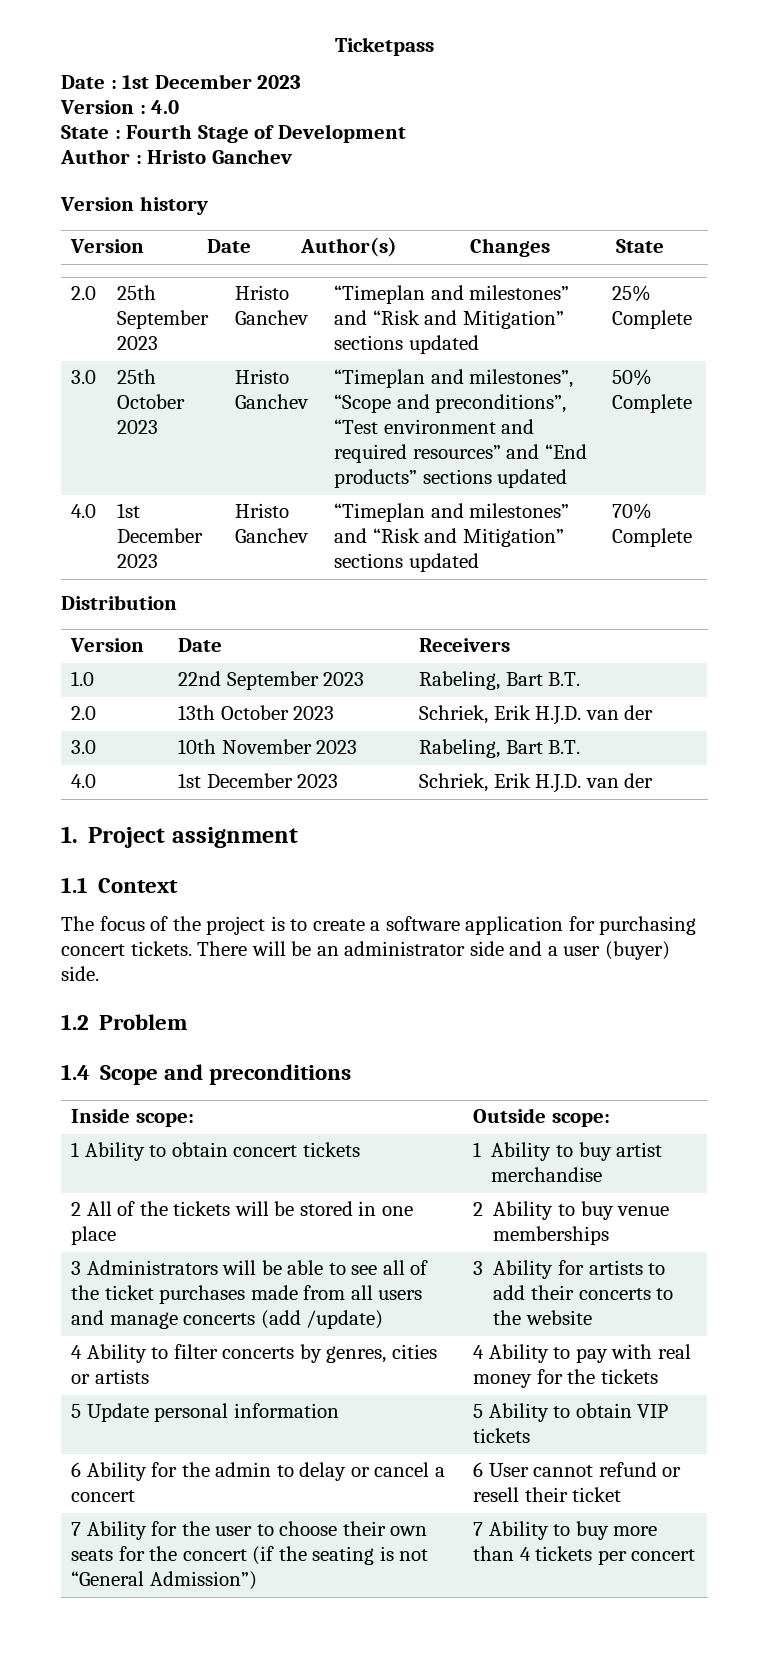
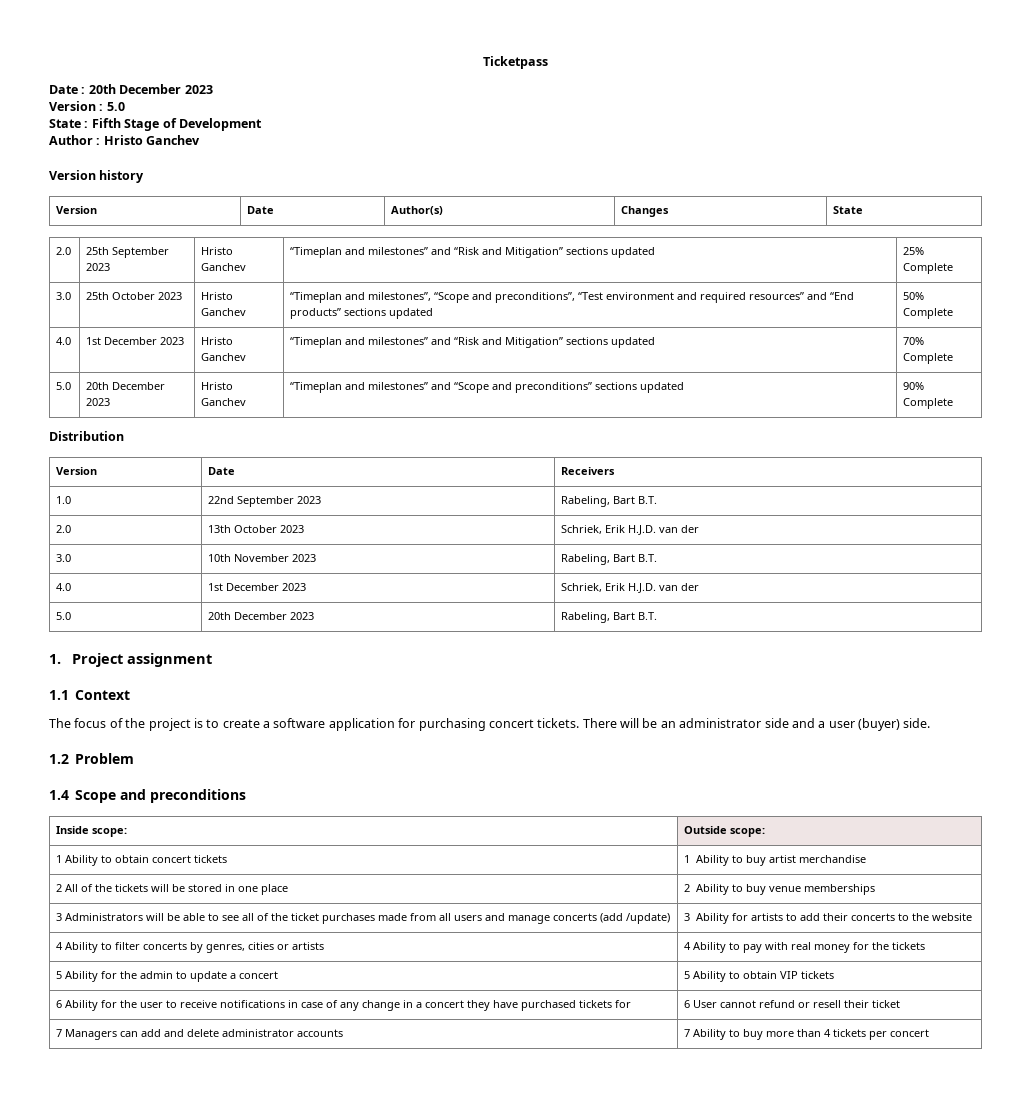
- Date : 1st December 2023
+ Date : 20th December 2023
- Version : 4.0
+ Version : 5.0
- State : Fourth Stage of Development
+ State : Fifth Stage of Development
+ 5.0 | 20th December 2023 | Hristo Ganchev | “Timeplan and milestones” and “Scope and preconditions” sections updated | 90% Complete
+ 5.0 | 20th December 2023 | Rabeling, Bart B.T.
- 5 Update personal information | 5 Ability to obtain VIP tickets
+ 5 Ability for the admin to update a concert | 5 Ability to obtain VIP tickets
- 6 Ability for the admin to delay or cancel a concert | 6 User cannot refund or resell their ticket
+ 6 Ability for the user to receive notifications in case of any change in a concert they have purchased tickets for | 6 User cannot refund or resell their ticket
- 7 Ability for the user to choose their own seats for the concert (if the seating is not “General Admission”) | 7 Ability to buy more than 4 tickets per concert
+ 7 Managers can add and delete administrator accounts | 7 Ability to buy more than 4 tickets per concert

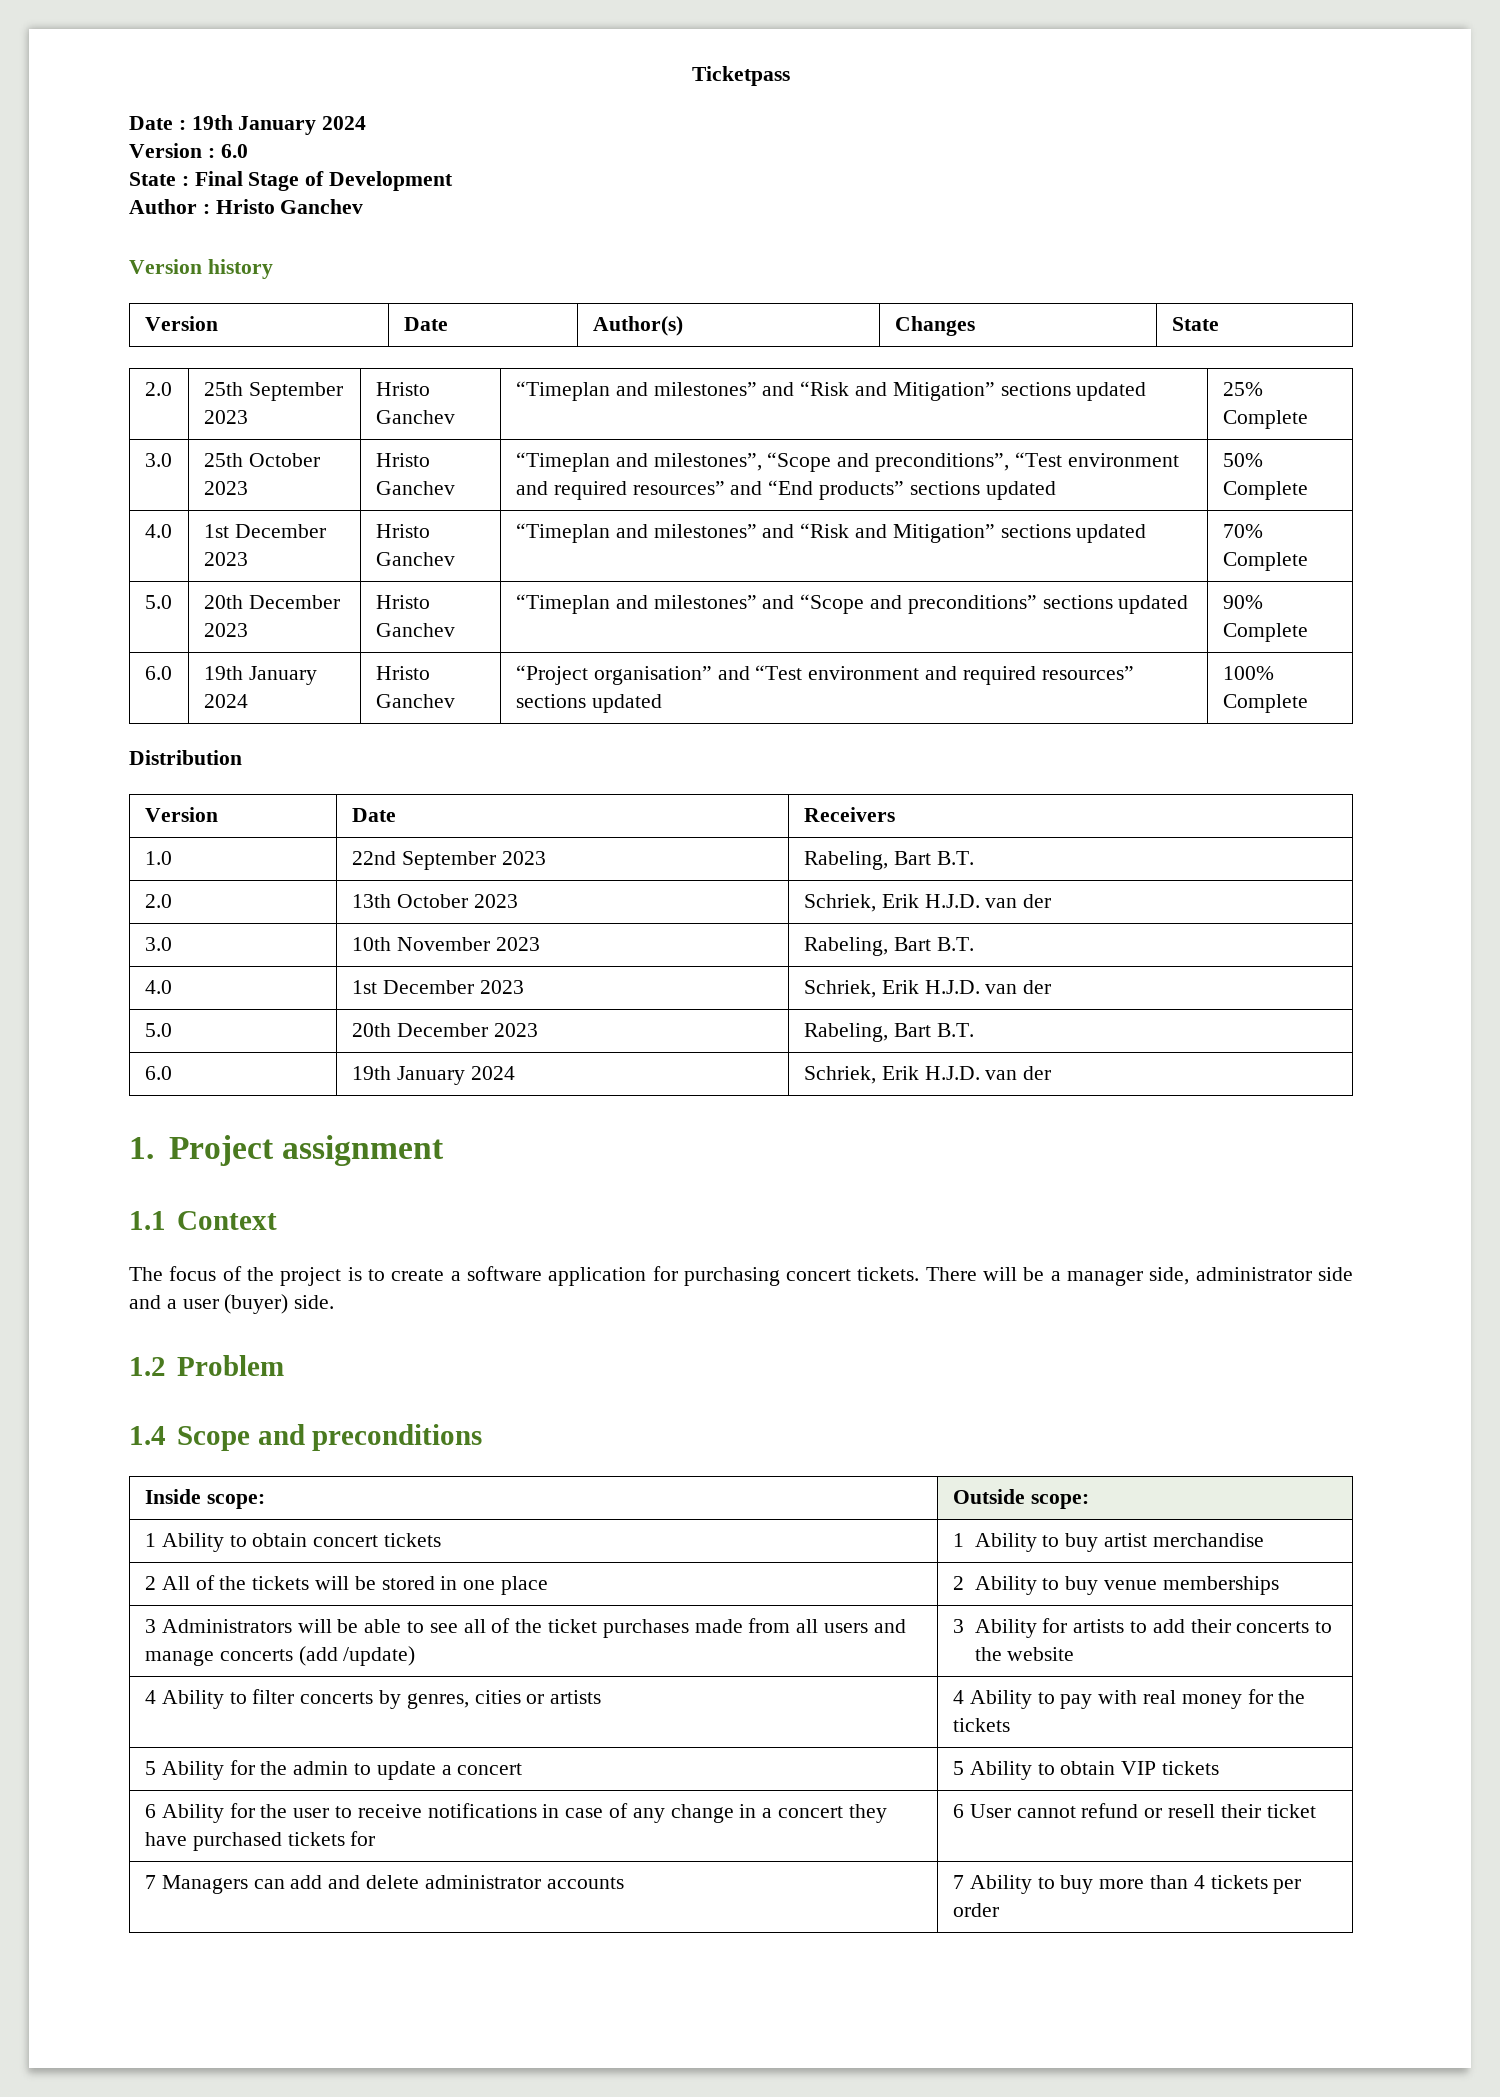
- Date : 20th December 2023
+ Date : 19th January 2024
- Version : 5.0
+ Version : 6.0
- State : Fifth Stage of Development
+ State : Final Stage of Development
+ 6.0 | 19th January 2024 | Hristo Ganchev | “Project organisation” and “Test environment and required resources” sections updated | 100% Complete
+ 6.0 | 19th January 2024 | Schriek, Erik H.J.D. van der
- There will be an administrator side and a user (buyer) side.
+ There will be a manager side, administrator side and a user (buyer) side.
- 7 Managers can add and delete administrator accounts | 7 Ability to buy more than 4 tickets per concert
+ 7 Managers can add and delete administrator accounts | 7 Ability to buy more than 4 tickets per order

